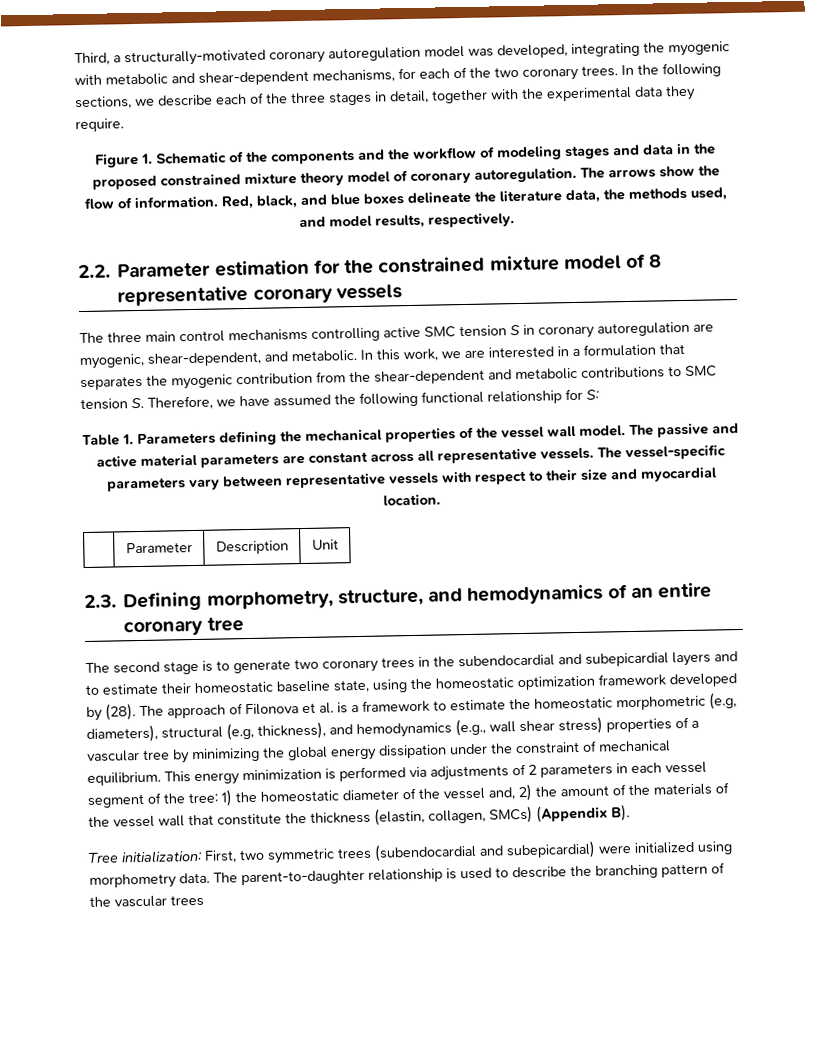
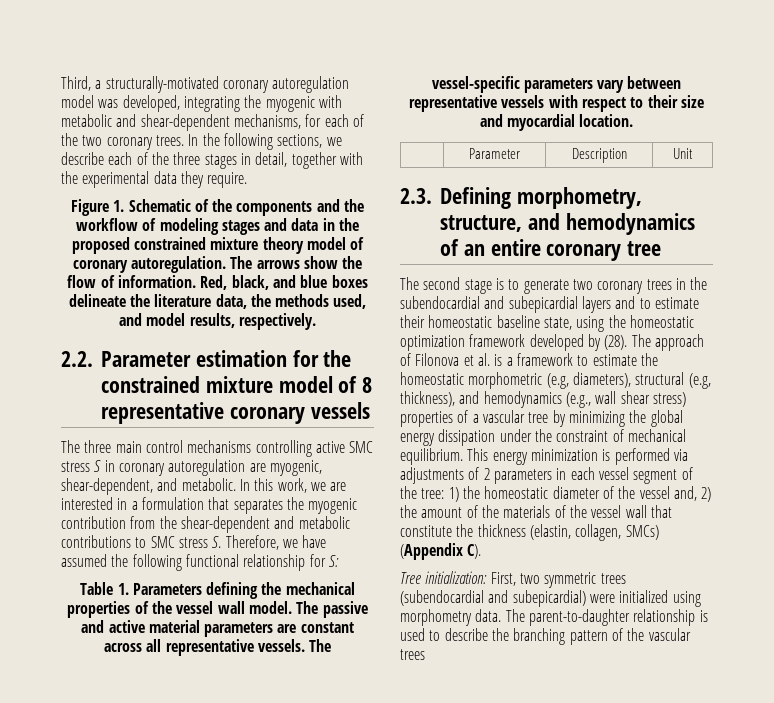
- The three main control mechanisms controlling active SMC tension S in coronary autoregulation are myogenic, shear-dependent, and metabolic.
+ The three main control mechanisms controlling active SMC stress S in coronary autoregulation are myogenic, shear-dependent, and metabolic.
- In this work, we are interested in a formulation that separates the myogenic contribution from the shear-dependent and metabolic contributions to SMC tension S. Therefore, we have assumed the following functional relationship for S:
+ In this work, we are interested in a formulation that separates the myogenic contribution from the shear-dependent and metabolic contributions to SMC stress S. Therefore, we have assumed the following functional relationship for S:
- This energy minimization is performed via adjustments of 2 parameters in each vessel segment of the tree: 1) the homeostatic diameter of the vessel and, 2) the amount of the materials of the vessel wall that constitute the thickness (elastin, collagen, SMCs) (Appendix B).
+ This energy minimization is performed via adjustments of 2 parameters in each vessel segment of the tree: 1) the homeostatic diameter of the vessel and, 2) the amount of the materials of the vessel wall that constitute the thickness (elastin, collagen, SMCs) (Appendix C).

